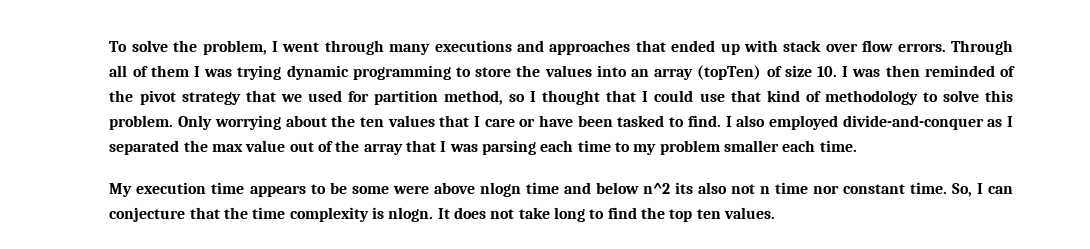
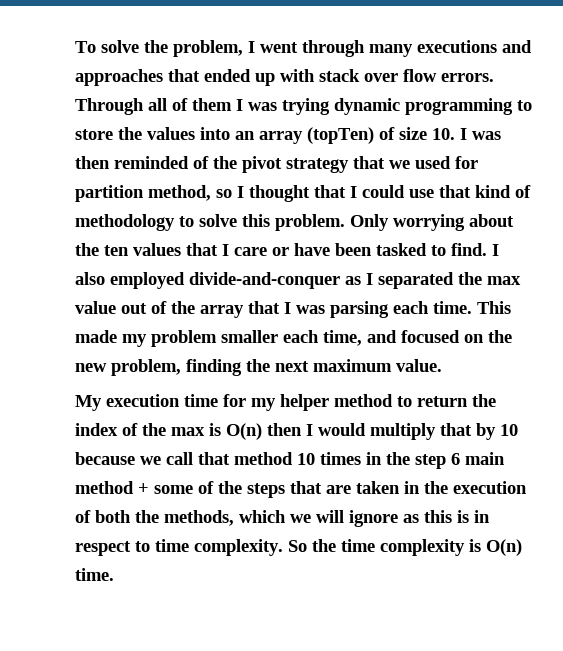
- I also employed divide-and-conquer as I separated the max value out of the array that I was parsing each time to my problem smaller each time.
- My execution time appears to be some were above nlogn time and below n^2 its also not n time nor constant time. So, I can conjecture that the time complexity is nlogn. It does not take long to find the top ten values.
+ I also employed divide-and-conquer as I separated the max value out of the array that I was parsing each time. This made my problem smaller each time, and focused on the new problem, finding the next maximum value.
+ My execution time for my helper method to return the index of the max is O(n) then I would multiply that by 10 because we call that method 10 times in the step 6 main method + some of the steps that are taken in the execution of both the methods, which we will ignore as this is in respect to time complexity. So the time complexity is O(n) time.

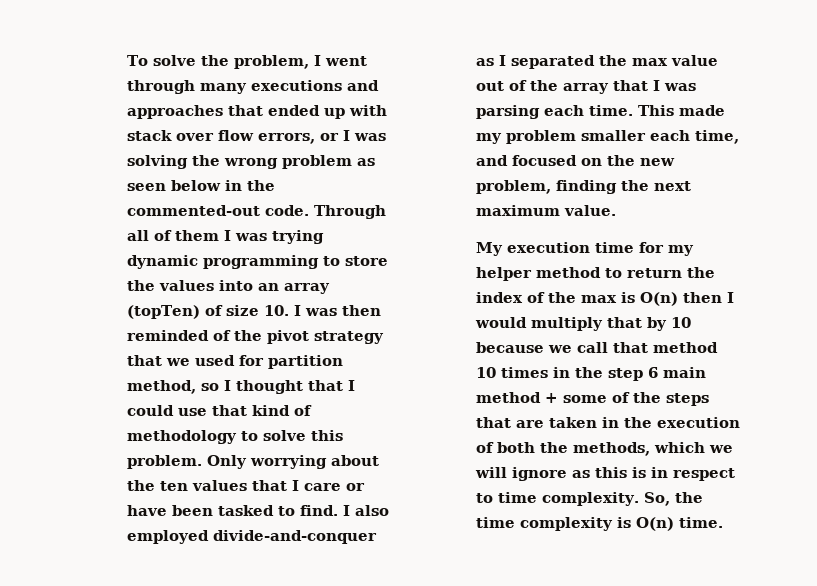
- To solve the problem, I went through many executions and approaches that ended up with stack over flow errors.
+ To solve the problem, I went through many executions and approaches that ended up with stack over flow errors, or I was solving the wrong problem as seen below in the commented-out code.
- So the time complexity is O(n) time.
+ So, the time complexity is O(n) time.

